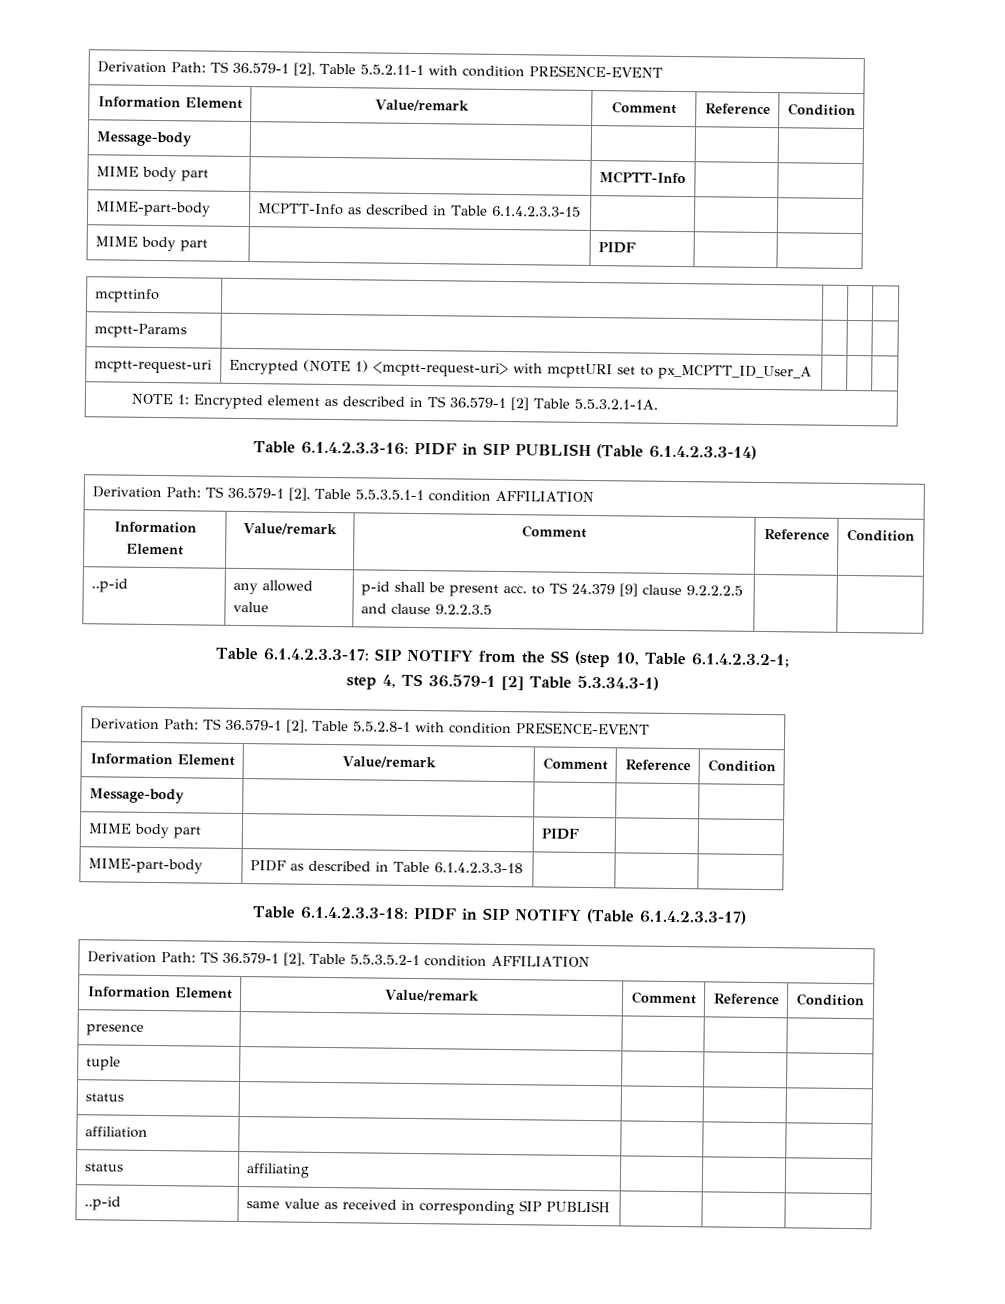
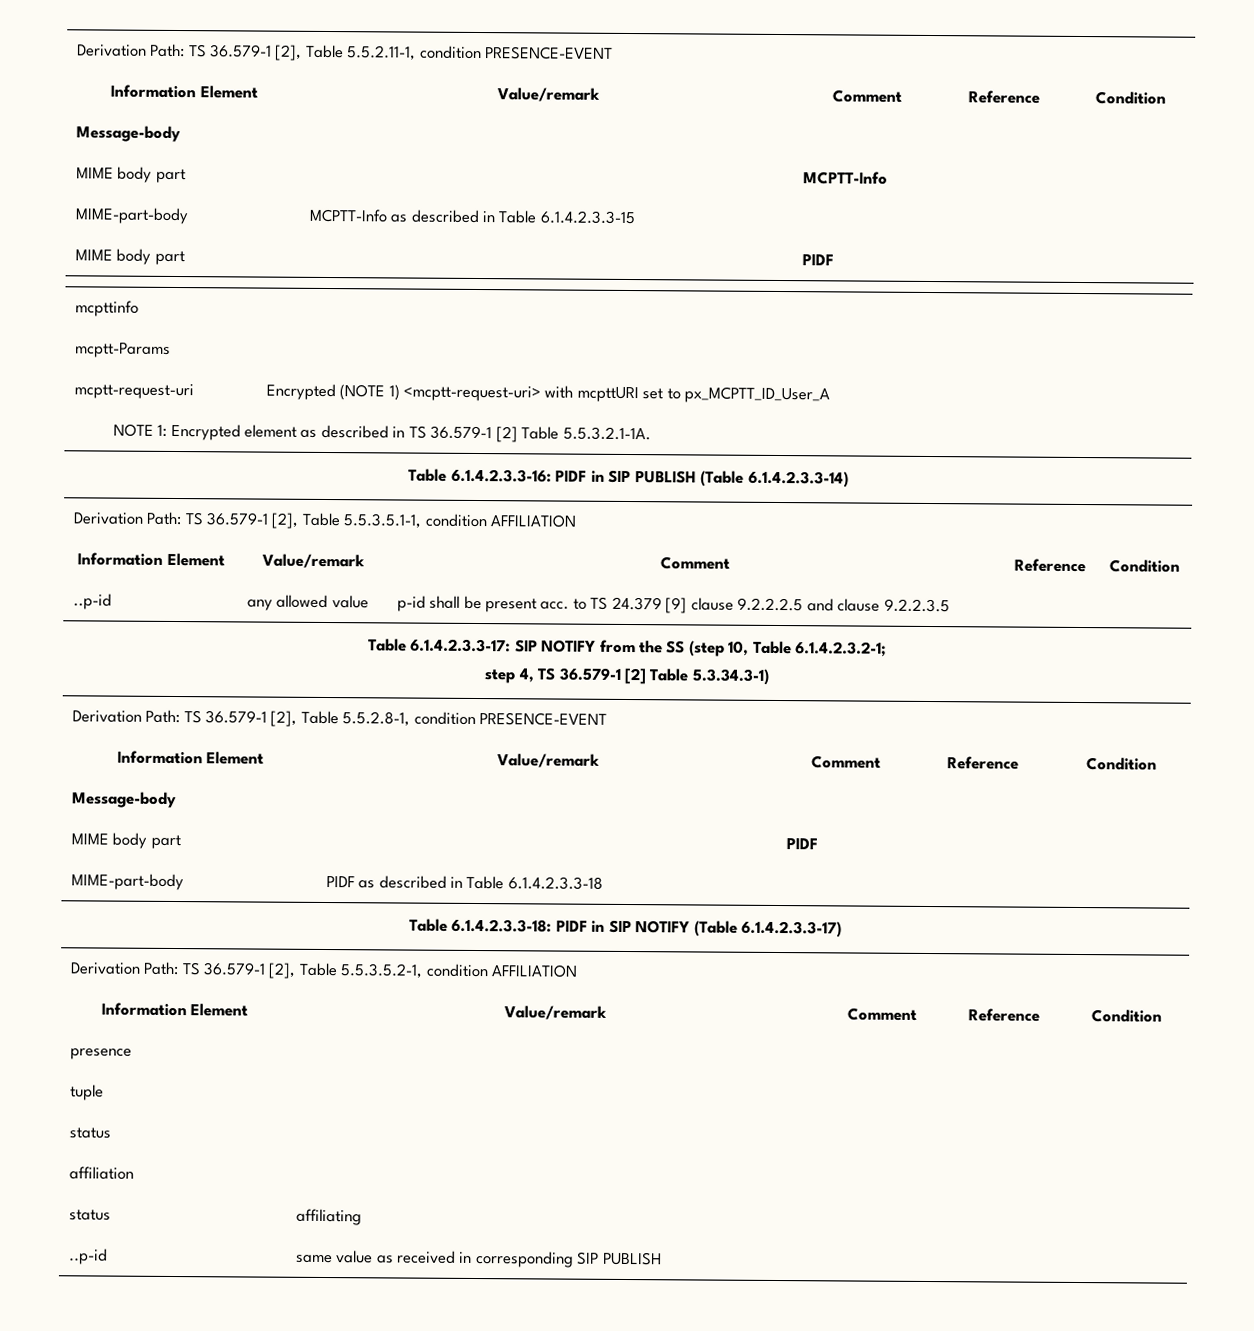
- Derivation Path: TS 36.579-1 [2], Table 5.5.2.11-1 with condition PRESENCE-EVENT
+ Derivation Path: TS 36.579-1 [2], Table 5.5.2.11-1, condition PRESENCE-EVENT
- Derivation Path: TS 36.579-1 [2], Table 5.5.3.5.1-1 condition AFFILIATION
+ Derivation Path: TS 36.579-1 [2], Table 5.5.3.5.1-1, condition AFFILIATION
- Derivation Path: TS 36.579-1 [2], Table 5.5.2.8-1 with condition PRESENCE-EVENT
+ Derivation Path: TS 36.579-1 [2], Table 5.5.2.8-1, condition PRESENCE-EVENT
- Derivation Path: TS 36.579-1 [2], Table 5.5.3.5.2-1 condition AFFILIATION
+ Derivation Path: TS 36.579-1 [2], Table 5.5.3.5.2-1, condition AFFILIATION

